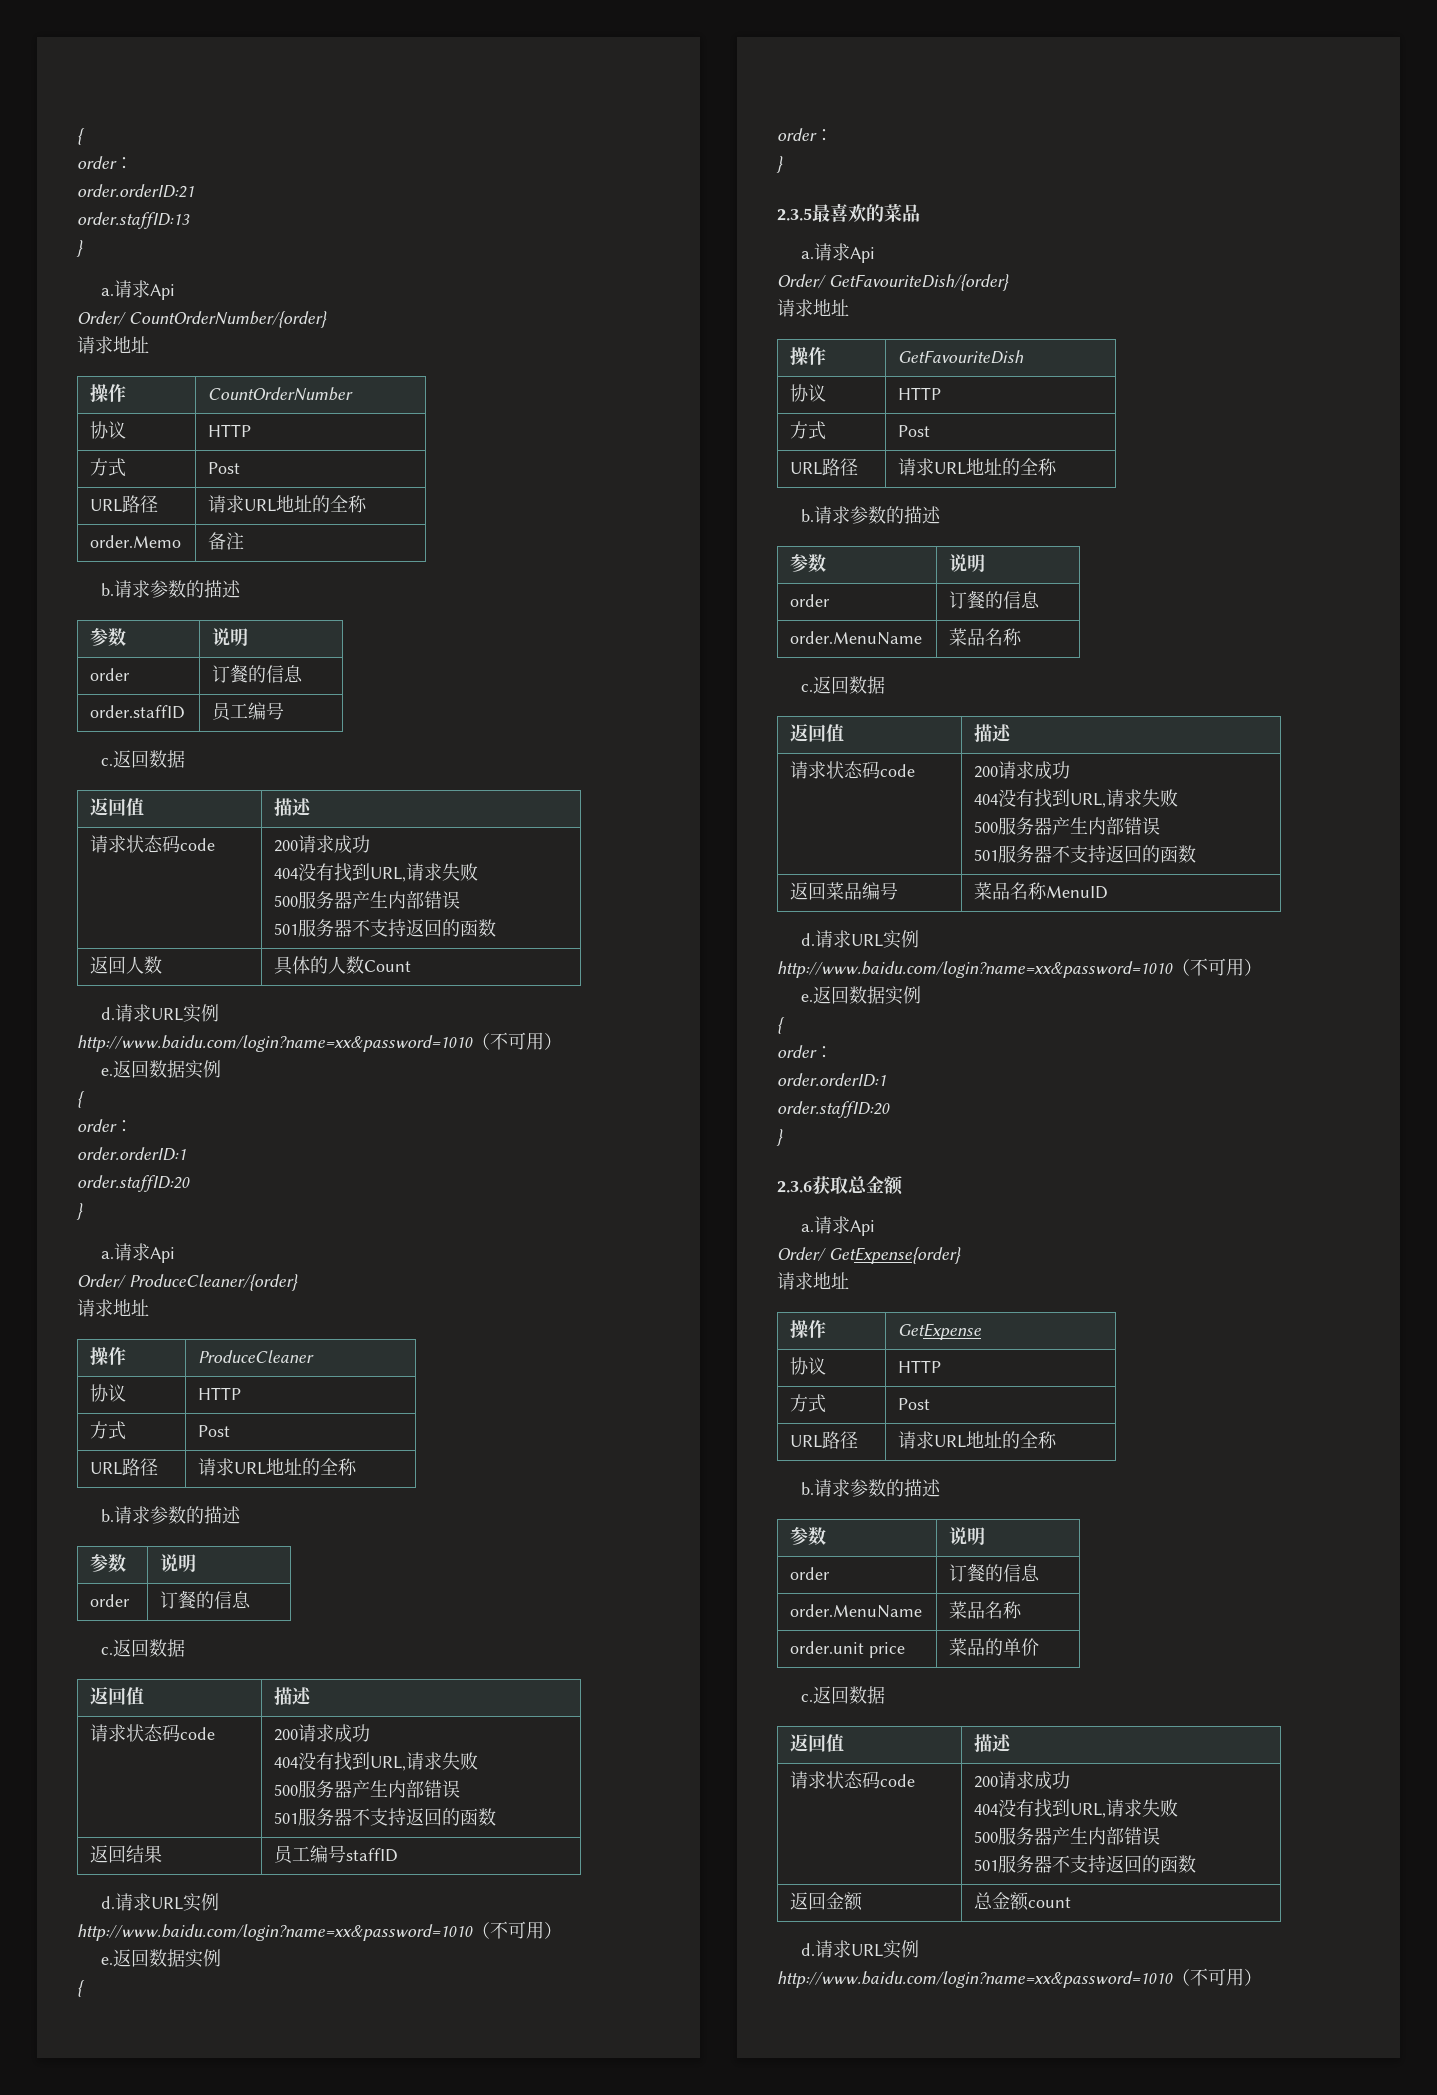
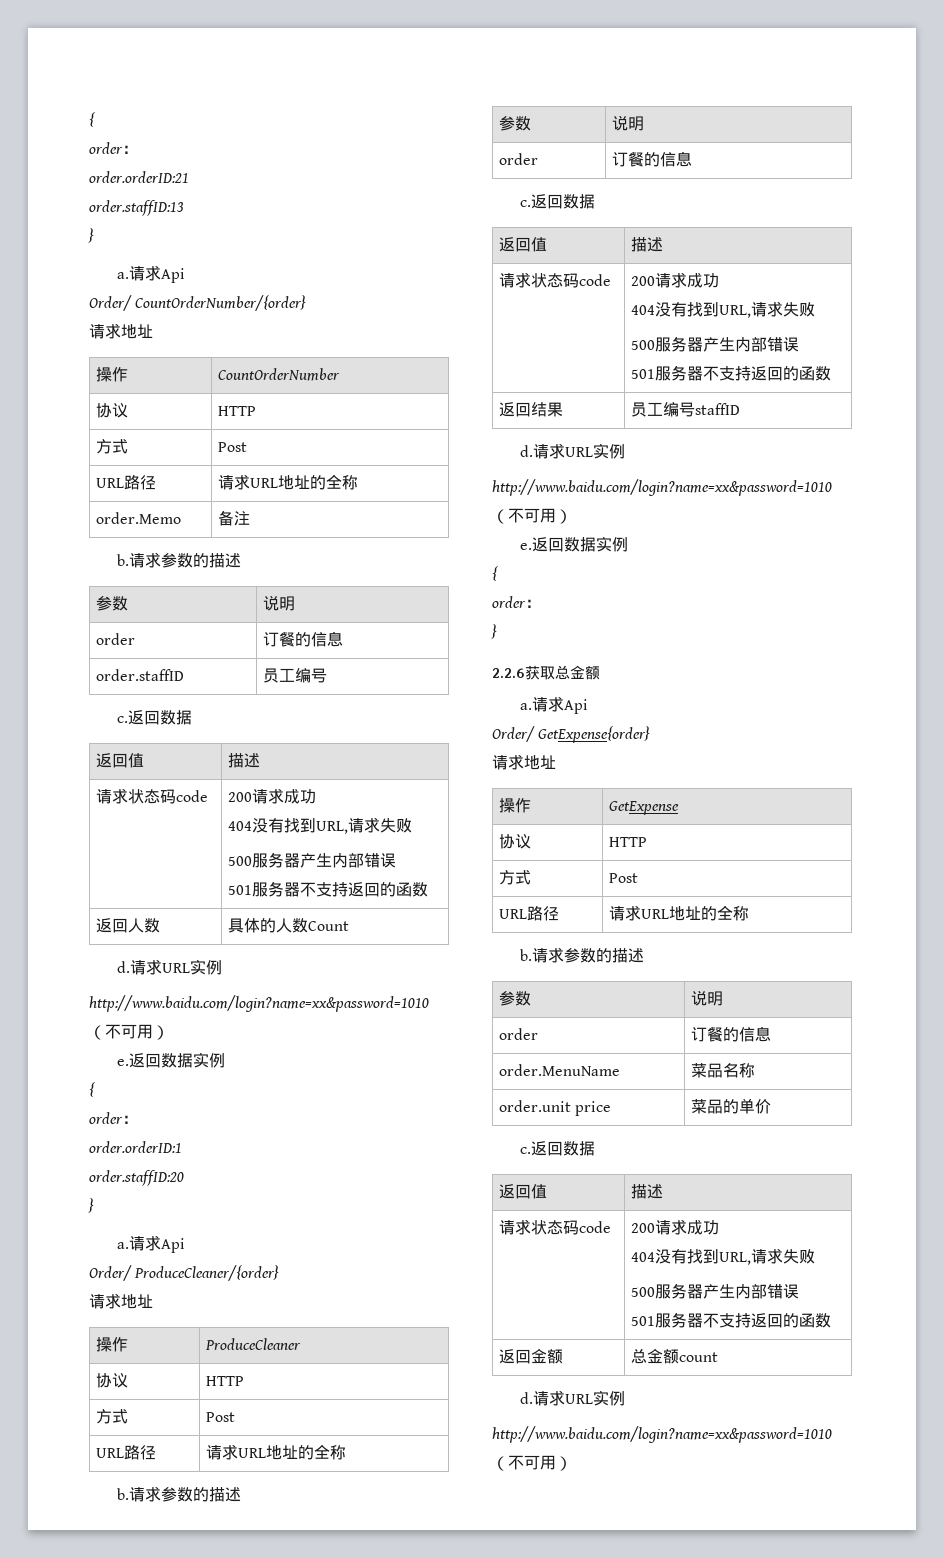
- 2.3.5最喜欢的菜品
- a.请求Api
- Order/ GetFavouriteDish/{order}
- 请求地址
- 操作 | GetFavouriteDish
- 协议 | HTTP
- 方式 | Post
- URL路径 | 请求URL地址的全称
- b.请求参数的描述
- 参数 | 说明
- order | 订餐的信息
- order.MenuName | 菜品名称
- c.返回数据
- 返回值 | 描述
- 请求状态码code | 200请求成功
- 404没有找到URL,请求失败
- 500服务器产生内部错误
- 501服务器不支持返回的函数
- 返回菜品编号 | 菜品名称MenuID
- d.请求URL实例
- http://www.baidu.com/login?name=xx&password=1010（不可用）
- e.返回数据实例
- {
- order：
- order.orderID:1
- order.staffID:20
- }
- 2.3.6获取总金额
+ 2.2.6获取总金额

